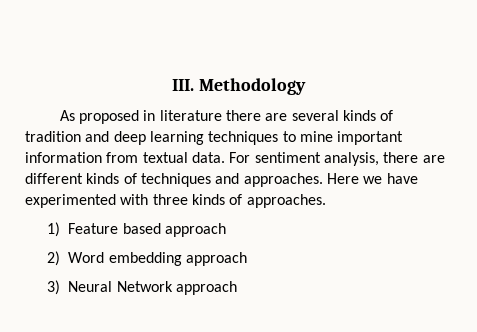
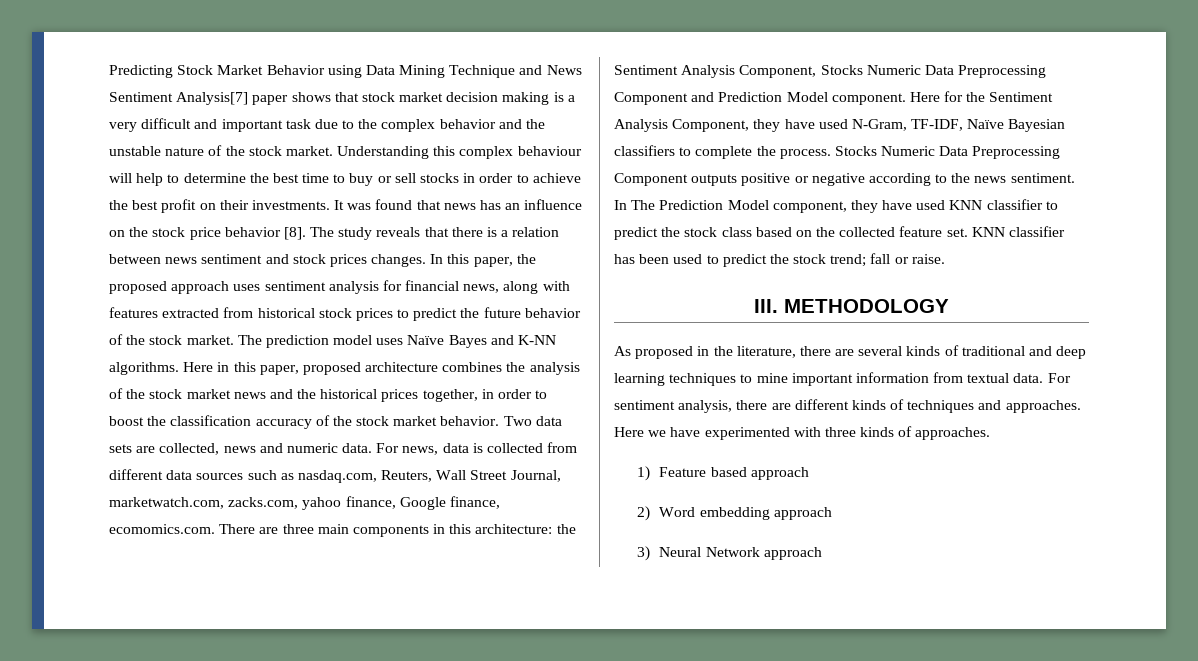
- III. Methodology
+ Predicting Stock Market Behavior using Data Mining Technique and News Sentiment Analysis[7] paper shows that stock market decision making is a very difficult and important task due to the complex behavior and the unstable nature of the stock market. Understanding this complex behaviour will help to determine the best time to buy or sell stocks in order to achieve the best profit on their investments. It was found that news has an influence on the stock price behavior [8]. The study reveals that there is a relation between news sentiment and stock prices changes. In this paper, the proposed approach uses sentiment analysis for financial news, along with features extracted from historical stock prices to predict the future behavior of the stock market. The prediction model uses Naïve Bayes and K-NN algorithms. Here in this paper, proposed architecture combines the analysis of the stock market news and the historical prices together, in order to boost the classification accuracy of the stock market behavior. Two data sets are collected, news and numeric data. For news, data is collected from different data sources such as nasdaq.com, Reuters, Wall Street Journal, marketwatch.com, zacks.com, yahoo finance, Google finance, ecomomics.com. There are three main components in this architecture: the Sentiment Analysis Component, Stocks Numeric Data Preprocessing Component and Prediction Model component. Here for the Sentiment Analysis Component, they have used N-Gram, TF-IDF, Naïve Bayesian classifiers to complete the process. Stocks Numeric Data Preprocessing Component outputs positive or negative according to the news sentiment. In The Prediction Model component, they have used KNN classifier to predict the stock class based on the collected feature set. KNN classifier has been used to predict the stock trend; fall or raise.
+ III. METHODOLOGY
- As proposed in literature there are several kinds of tradition and deep learning techniques to mine important information from textual data.
+ As proposed in the literature, there are several kinds of traditional and deep learning techniques to mine important information from textual data.

